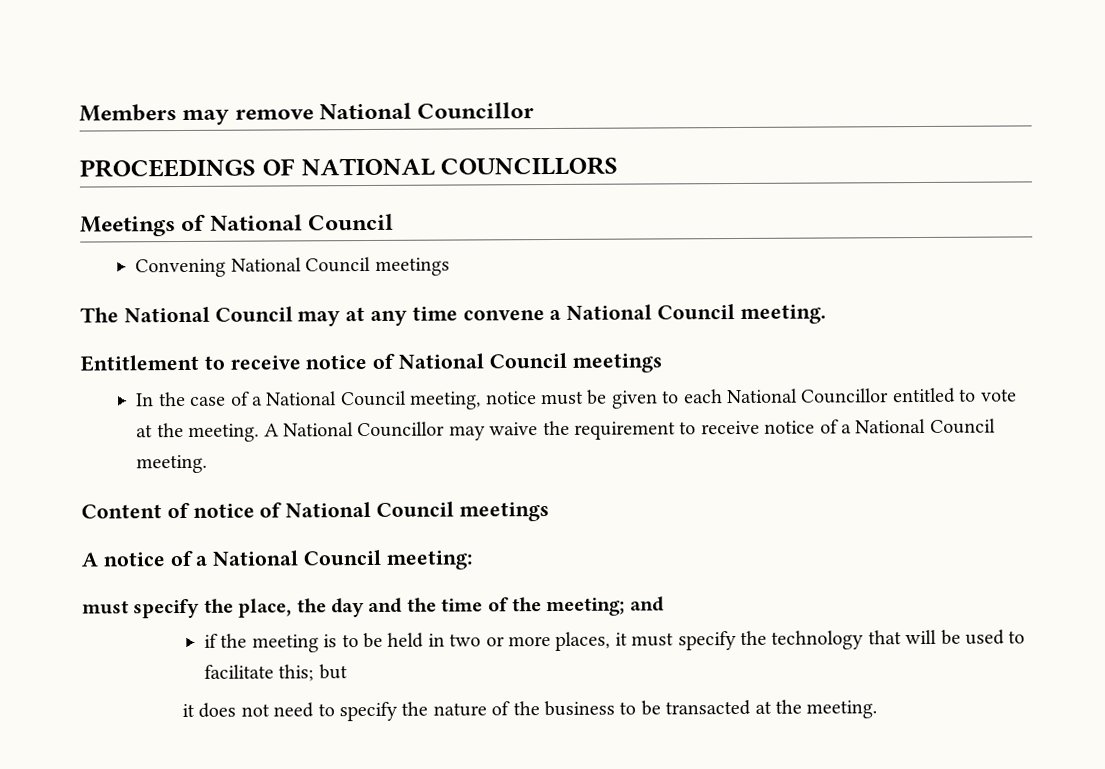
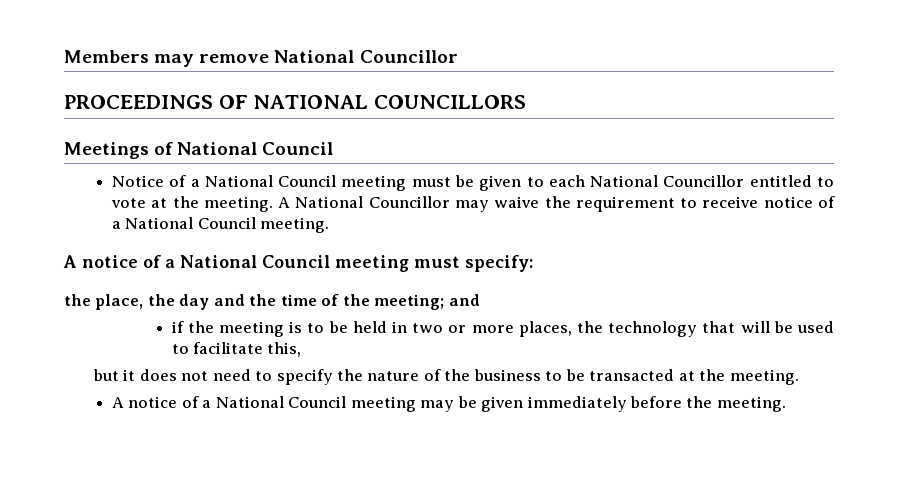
- Convening National Council meetings
- The National Council may at any time convene a National Council meeting.
- Entitlement to receive notice of National Council meetings
- In the case of a National Council meeting, notice must be given to each National Councillor entitled to vote at the meeting.
+ Notice of a National Council meeting must be given to each National Councillor entitled to vote at the meeting.
- Content of notice of National Council meetings
- A notice of a National Council meeting:
- must specify the place, the day and the time of the meeting; and
+ A notice of a National Council meeting must specify:
+ the place, the day and the time of the meeting; and
- if the meeting is to be held in two or more places, it must specify the technology that will be used to facilitate this; but
- it does not need to specify the nature of the business to be transacted at the meeting.
+ if the meeting is to be held in two or more places, the technology that will be used to facilitate this,
+ but it does not need to specify the nature of the business to be transacted at the meeting.
+ A notice of a National Council meeting may be given immediately before the meeting.

